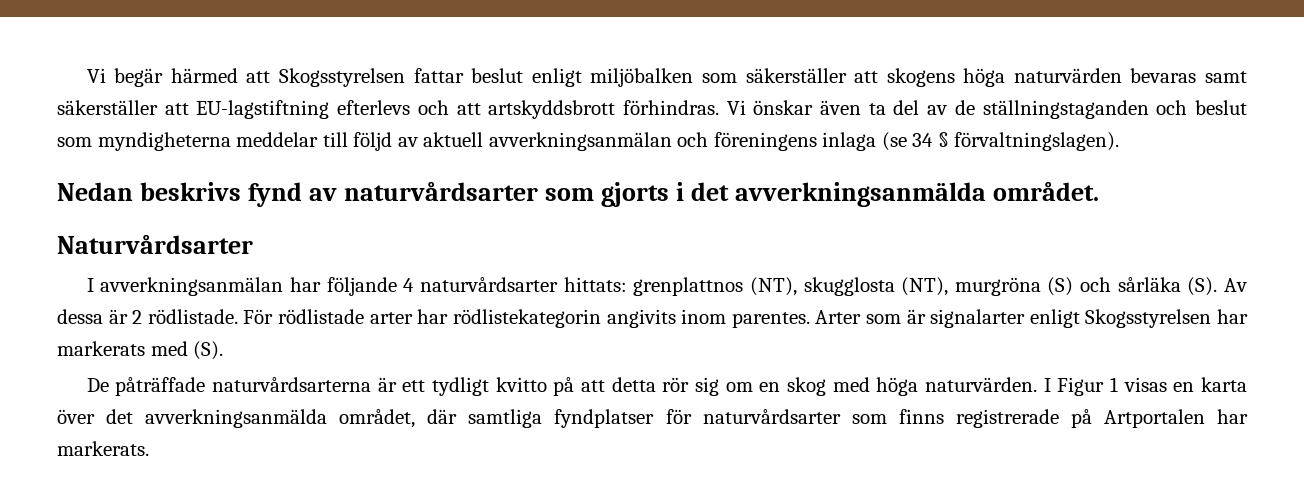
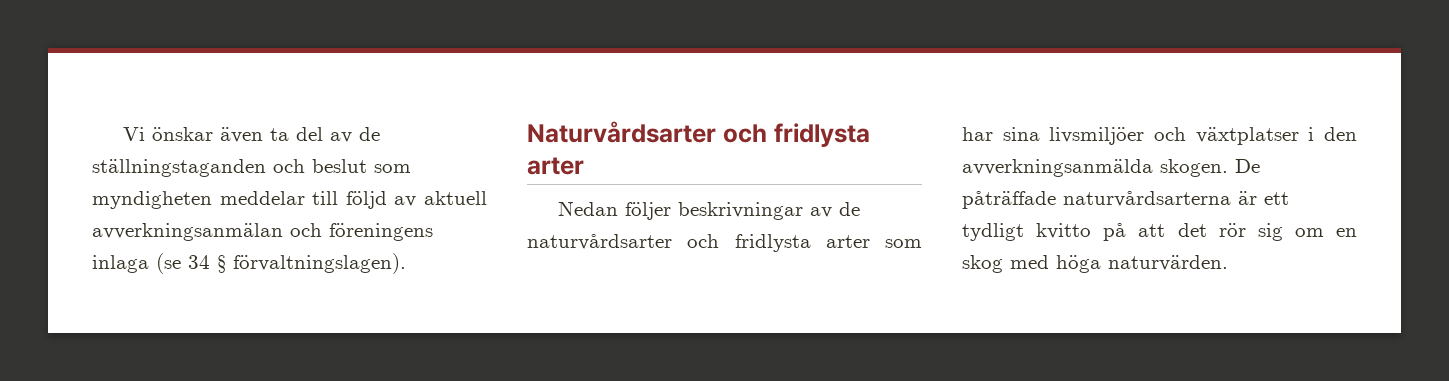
- Vi begär härmed att Skogsstyrelsen fattar beslut enligt miljöbalken som säkerställer att skogens höga naturvärden bevaras samt säkerställer att EU-lagstiftning efterlevs och att artskyddsbrott förhindras. Vi önskar även ta del av de ställningstaganden och beslut som myndigheterna meddelar till följd av aktuell avverkningsanmälan och föreningens inlaga (se 34 § förvaltningslagen).
+ Vi önskar även ta del av de ställningstaganden och beslut som myndigheten meddelar till följd av aktuell avverkningsanmälan och föreningens inlaga (se 34 § förvaltningslagen).
- Nedan beskrivs fynd av naturvårdsarter som gjorts i det avverkningsanmälda området.
- Naturvårdsarter
- I avverkningsanmälan har följande 4 naturvårdsarter hittats: grenplattnos (NT), skugglosta (NT), murgröna (S) och sårläka (S). Av dessa är 2 rödlistade. För rödlistade arter har rödlistekategorin angivits inom parentes. Arter som är signalarter enligt Skogsstyrelsen har markerats med (S).
- De påträffade naturvårdsarterna är ett tydligt kvitto på att detta rör sig om en skog med höga naturvärden. I Figur 1 visas en karta över det avverkningsanmälda området, där samtliga fyndplatser för naturvårdsarter som finns registrerade på Artportalen har markerats.
+ Naturvårdsarter och fridlysta arter
+ Nedan följer beskrivningar av de naturvårdsarter och fridlysta arter som har sina livsmiljöer och växtplatser i den avverkningsanmälda skogen. De påträffade naturvårdsarterna är ett tydligt kvitto på att det rör sig om en skog med höga naturvärden.

